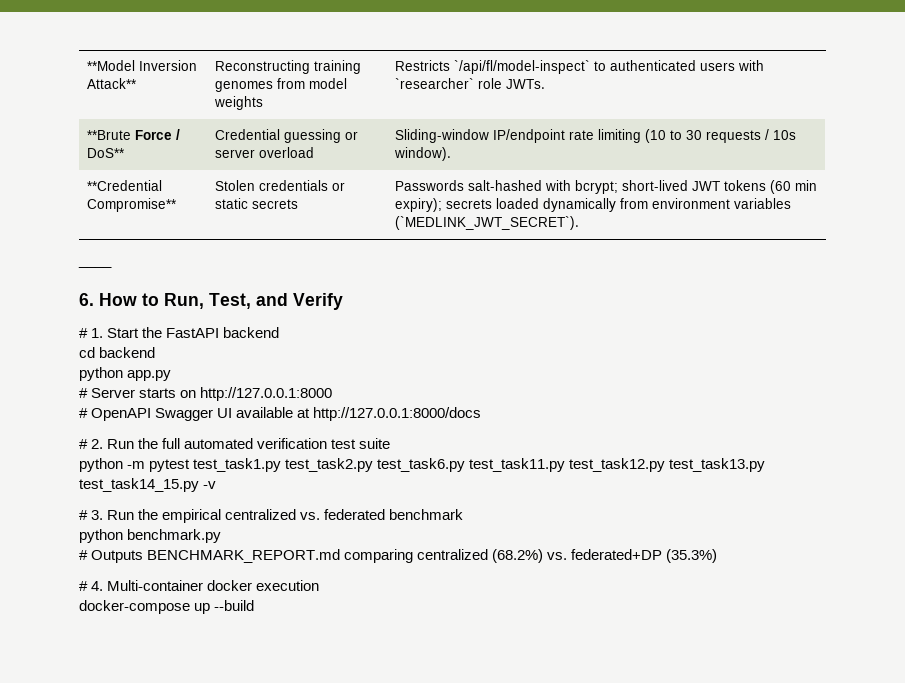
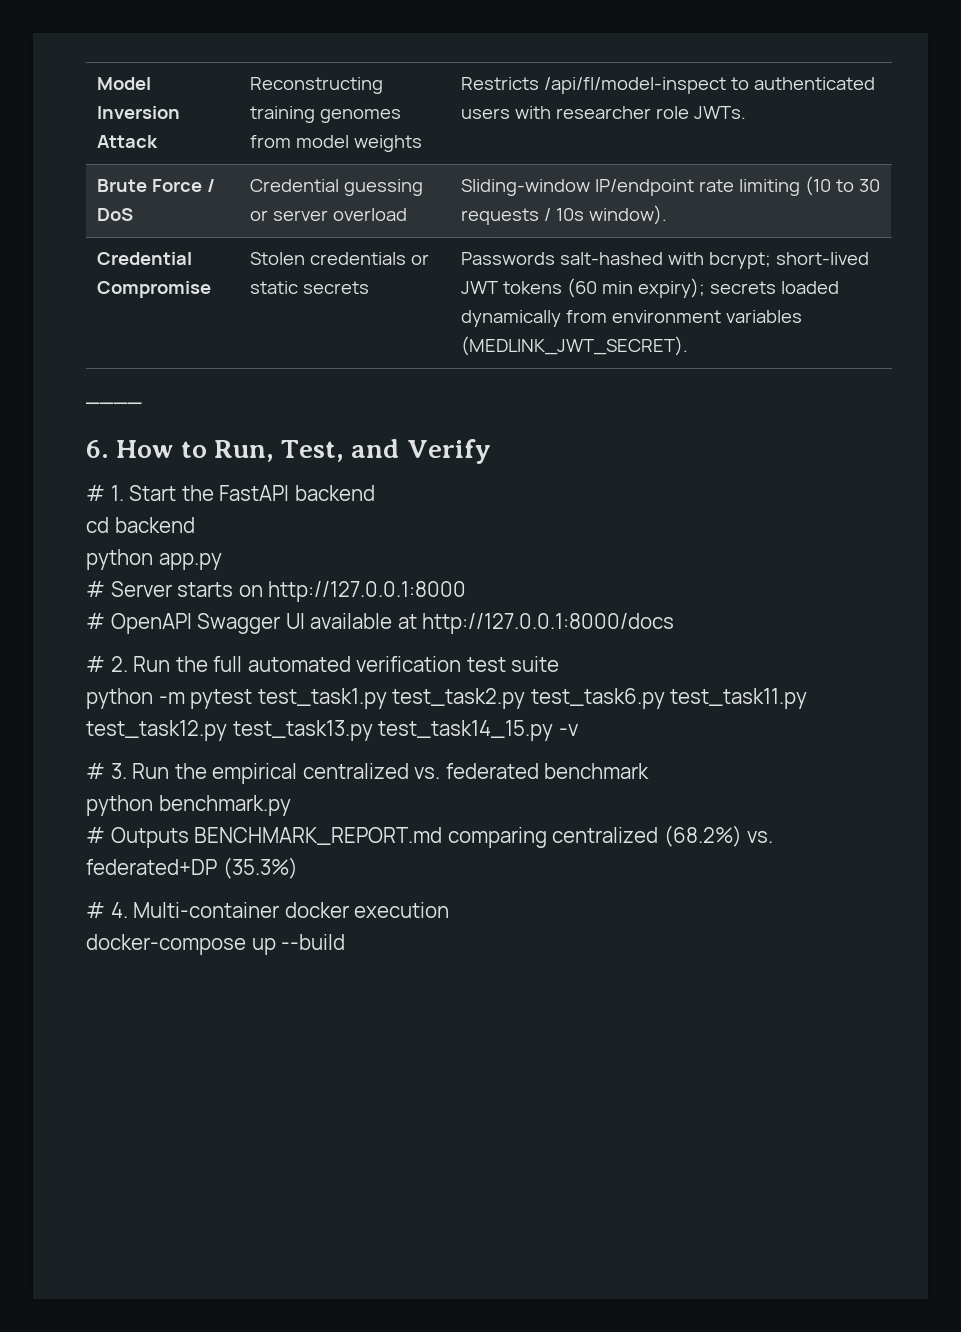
- **Model Inversion Attack** | Reconstructing training genomes from model weights | Restricts `/api/fl/model-inspect` to authenticated users with `researcher` role JWTs.
+ Model Inversion Attack | Reconstructing training genomes from model weights | Restricts /api/fl/model-inspect to authenticated users with researcher role JWTs.
- **Brute Force / DoS** | Credential guessing or server overload | Sliding-window IP/endpoint rate limiting (10 to 30 requests / 10s window).
+ Brute Force / DoS | Credential guessing or server overload | Sliding-window IP/endpoint rate limiting (10 to 30 requests / 10s window).
- **Credential Compromise** | Stolen credentials or static secrets | Passwords salt-hashed with bcrypt; short-lived JWT tokens (60 min expiry); secrets loaded dynamically from environment variables (`MEDLINK_JWT_SECRET`).
+ Credential Compromise | Stolen credentials or static secrets | Passwords salt-hashed with bcrypt; short-lived JWT tokens (60 min expiry); secrets loaded dynamically from environment variables (MEDLINK_JWT_SECRET).

